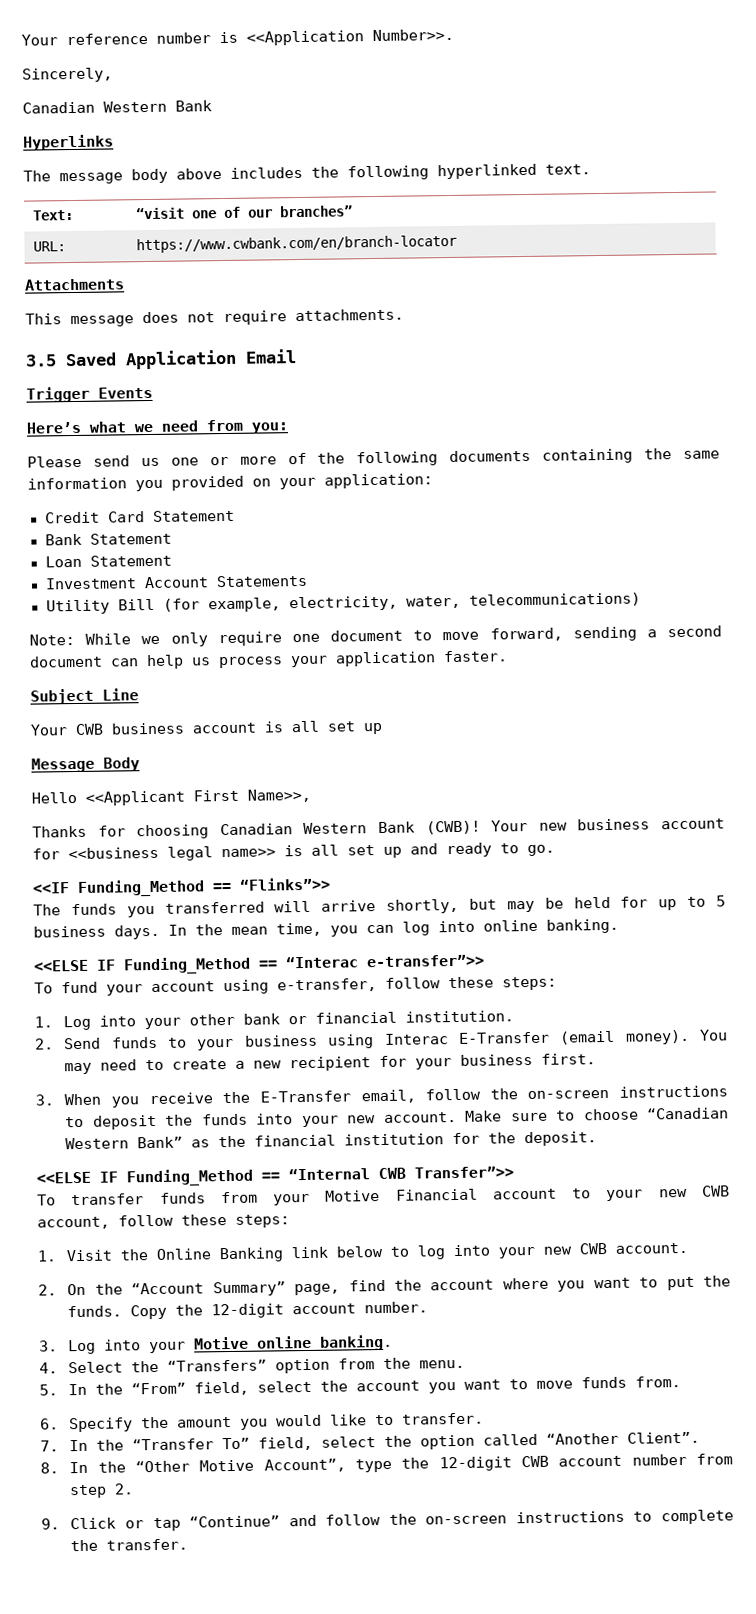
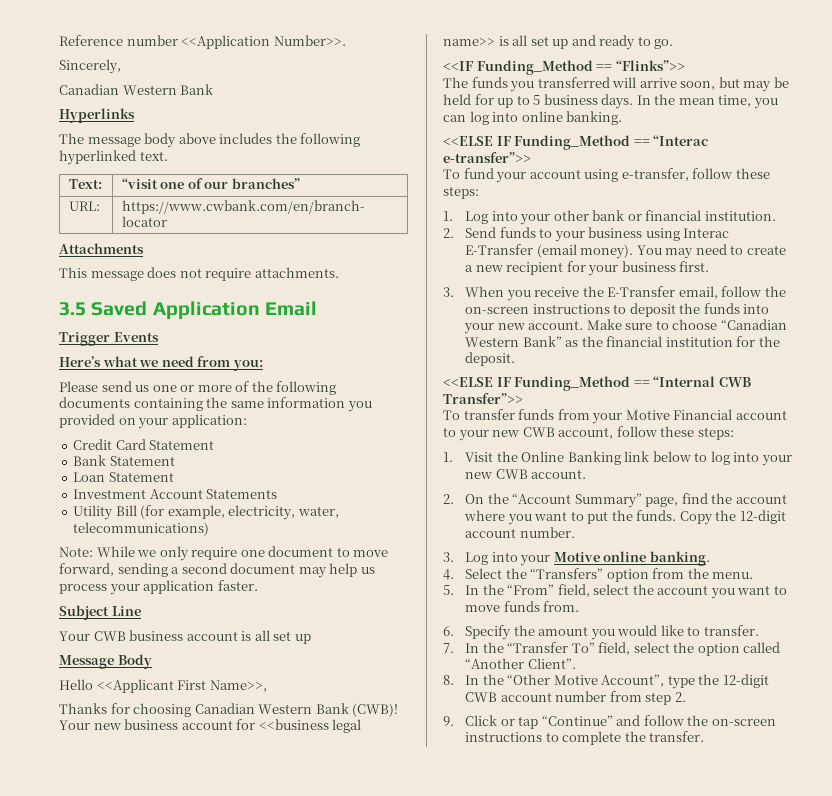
- Your reference number is <<Application Number>>.
+ Reference number <<Application Number>>.
- Note: While we only require one document to move forward, sending a second document can help us process your application faster.
+ Note: While we only require one document to move forward, sending a second document may help us process your application faster.
- The funds you transferred will arrive shortly, but may be held for up to 5 business days.
+ The funds you transferred will arrive soon, but may be held for up to 5 business days.

